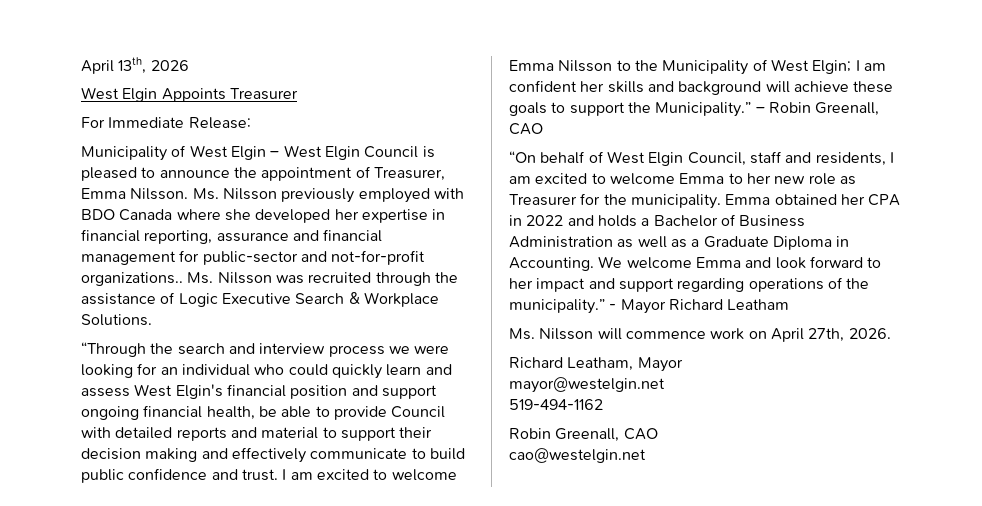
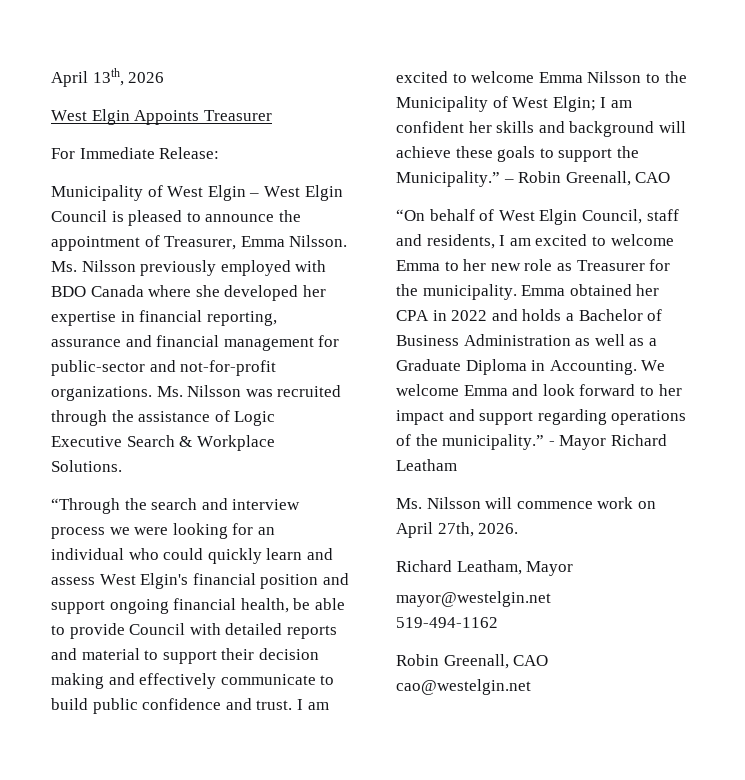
- Ms. Nilsson previously employed with BDO Canada where she developed her expertise in financial reporting, assurance and financial management for public-sector and not-for-profit organizations..
+ Ms. Nilsson previously employed with BDO Canada where she developed her expertise in financial reporting, assurance and financial management for public-sector and not-for-profit organizations.

